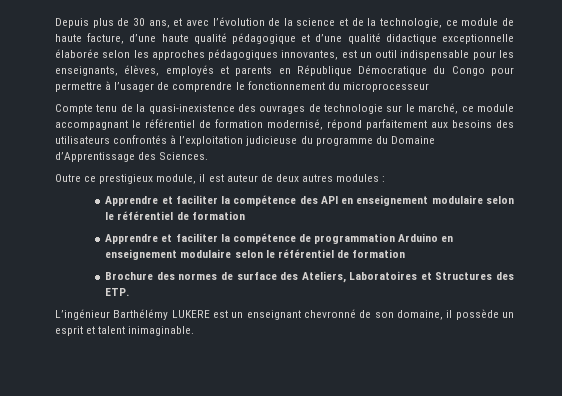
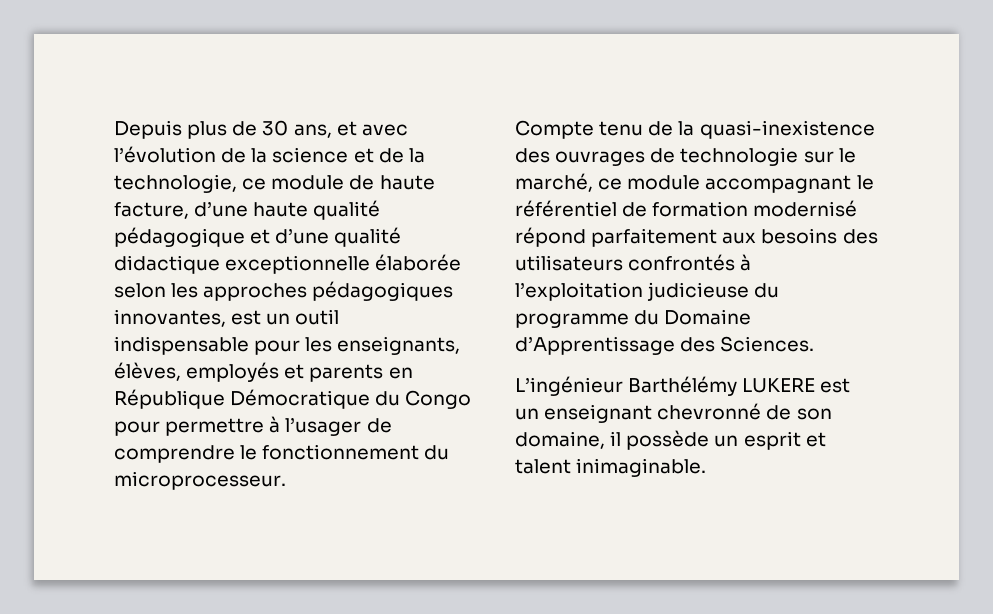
- Depuis plus de 30 ans, et avec l’évolution de la science et de la technologie, ce module de haute facture, d’une haute qualité pédagogique et d’une qualité didactique exceptionnelle élaborée selon les approches pédagogiques innovantes, est un outil indispensable pour les enseignants, élèves, employés et parents en République Démocratique du Congo pour permettre à l’usager de comprendre le fonctionnement du microprocesseur
+ Depuis plus de 30 ans, et avec l’évolution de la science et de la technologie, ce module de haute facture, d’une haute qualité pédagogique et d’une qualité didactique exceptionnelle élaborée selon les approches pédagogiques innovantes, est un outil indispensable pour les enseignants, élèves, employés et parents en République Démocratique du Congo pour permettre à l’usager de comprendre le fonctionnement du microprocesseur.
- Compte tenu de la quasi-inexistence des ouvrages de technologie sur le marché, ce module accompagnant le référentiel de formation modernisé, répond parfaitement aux besoins des utilisateurs confrontés à l’exploitation judicieuse du programme du Domaine d’Apprentissage des Sciences.
+ Compte tenu de la quasi-inexistence des ouvrages de technologie sur le marché, ce module accompagnant le référentiel de formation modernisé répond parfaitement aux besoins des utilisateurs confrontés à l’exploitation judicieuse du programme du Domaine d’Apprentissage des Sciences.
- Outre ce prestigieux module, il est auteur de deux autres modules :
- Apprendre et faciliter la compétence des API en enseignement modulaire selon le référentiel de formation
- Apprendre et faciliter la compétence de programmation Arduino en enseignement modulaire selon le référentiel de formation
- Brochure des normes de surface des Ateliers, Laboratoires et Structures des ETP.

